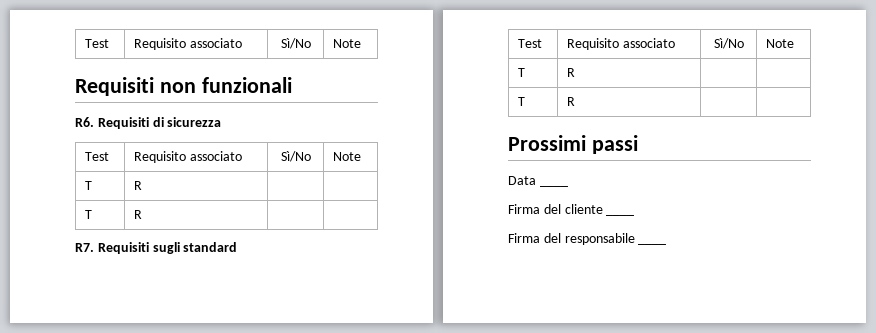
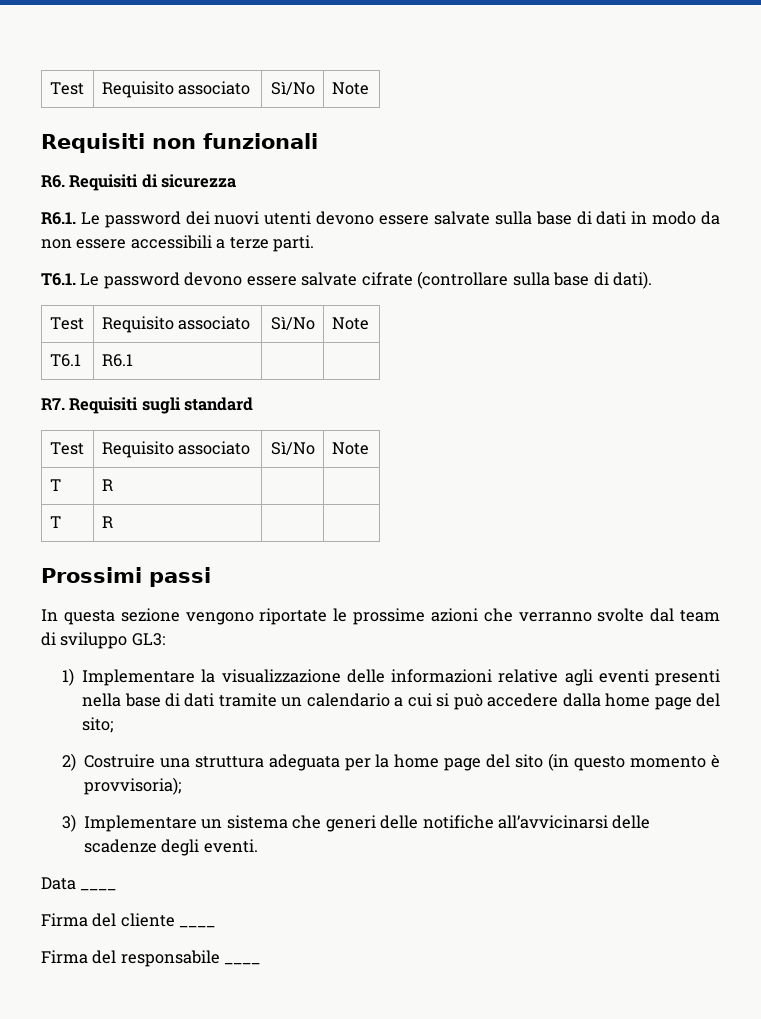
  R6. Requisiti di sicurezza
+ R6.1. Le password dei nuovi utenti devono essere salvate sulla base di dati in modo da non essere accessibili a terze parti.
+ T6.1. Le password devono essere salvate cifrate (controllare sulla base di dati).
  Test | Requisito associato | Sì/No | Note
- T | R | |
- T | R | |
+ T6.1 | R6.1 | |
+ In questa sezione vengono riportate le prossime azioni che verranno svolte dal team di sviluppo GL3:
+ 1) Implementare la visualizzazione delle informazioni relative agli eventi presenti nella base di dati tramite un calendario a cui si può accedere dalla home page del sito;
+ 2) Costruire una struttura adeguata per la home page del sito (in questo momento è provvisoria);
+ 3) Implementare un sistema che generi delle notifiche all’avvicinarsi delle scadenze degli eventi.

